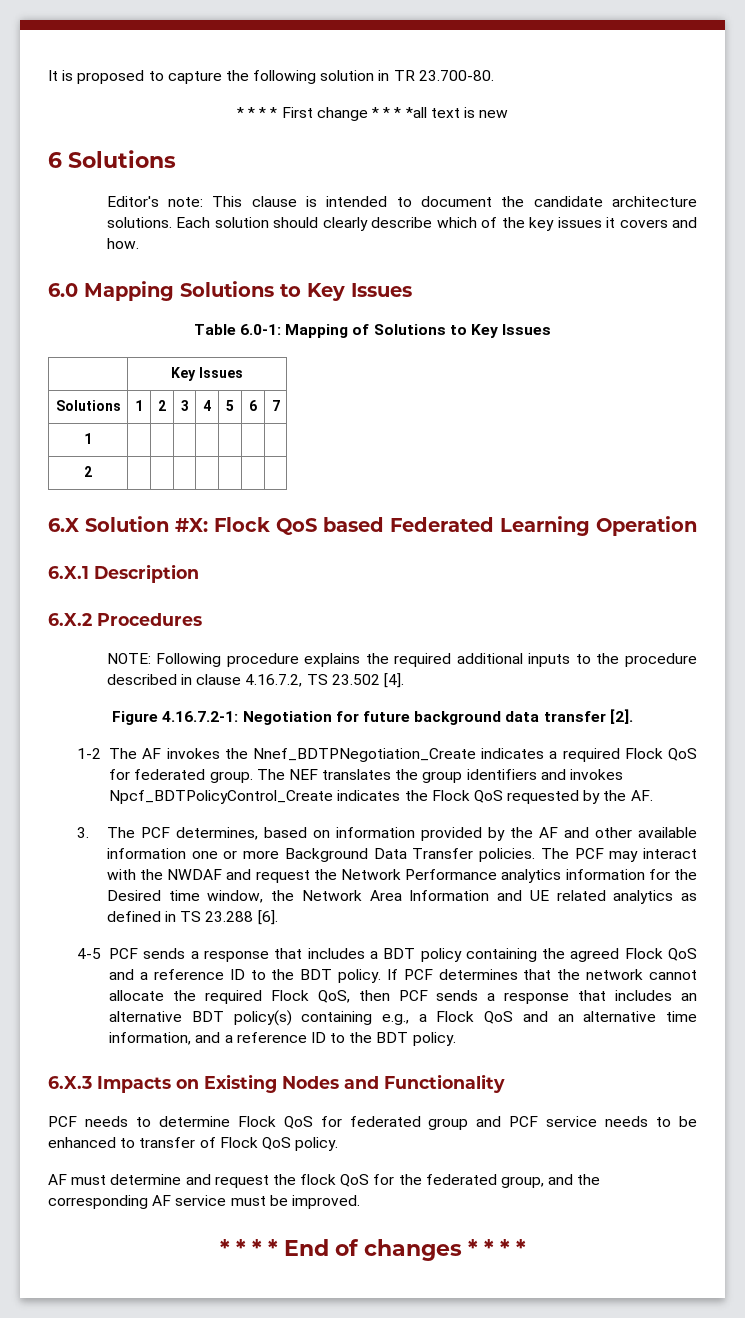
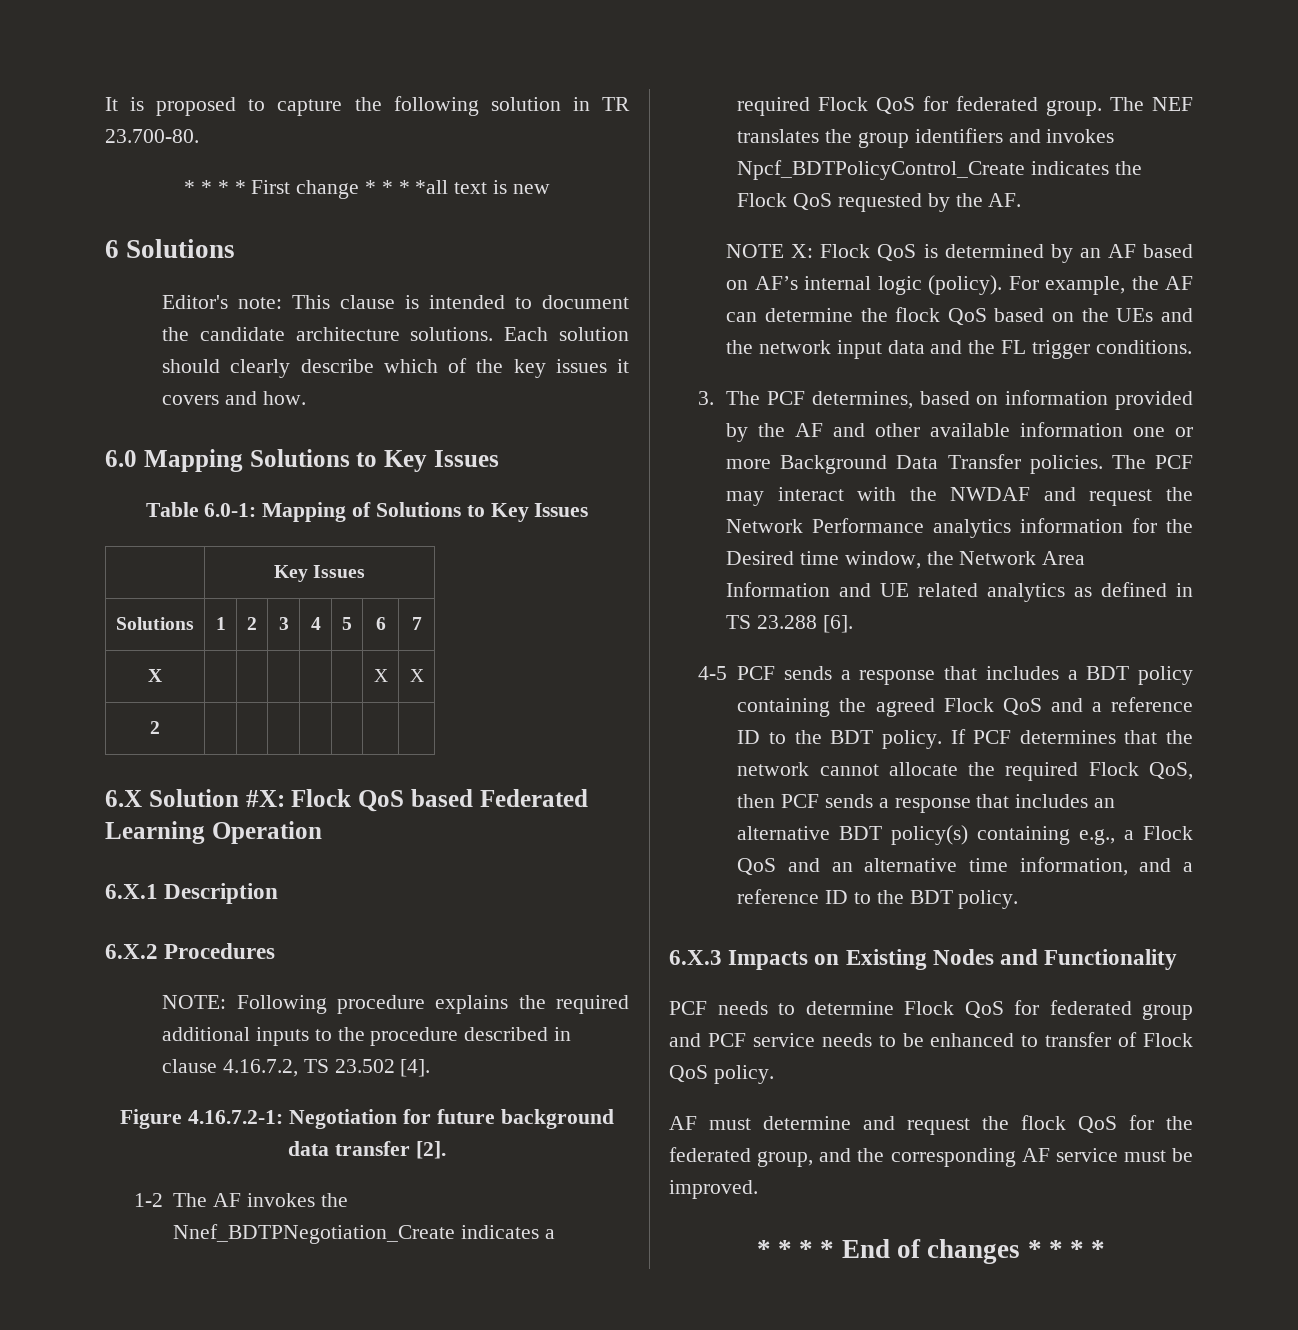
- 1 | | | | | | |
+ X | | | | | | X | X
+ NOTE X: Flock QoS is determined by an AF based on AF’s internal logic (policy). For example, the AF can determine the flock QoS based on the UEs and the network input data and the FL trigger conditions.

